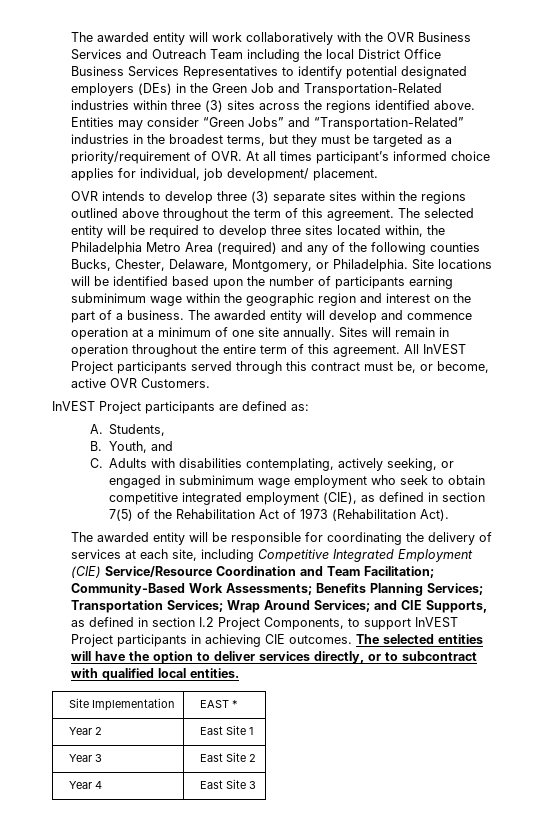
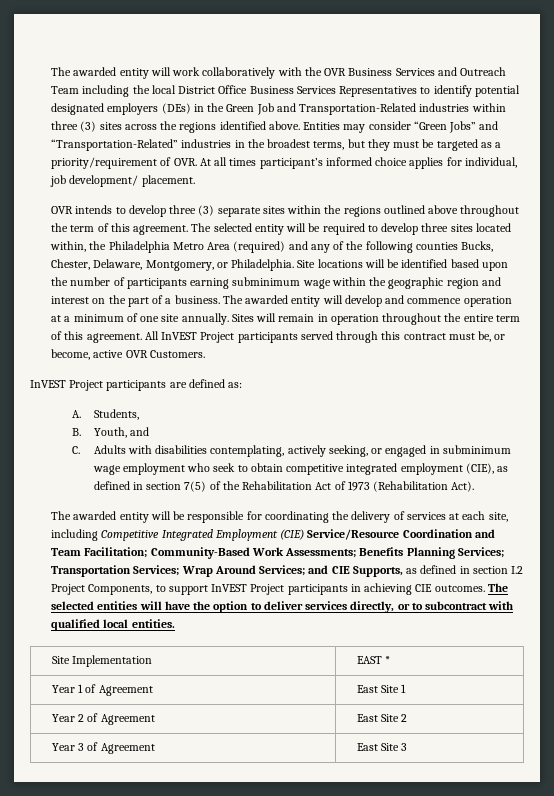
- Year 2 | East Site 1
+ Year 1 of Agreement | East Site 1
- Year 3 | East Site 2
+ Year 2 of Agreement | East Site 2
- Year 4 | East Site 3
+ Year 3 of Agreement | East Site 3

